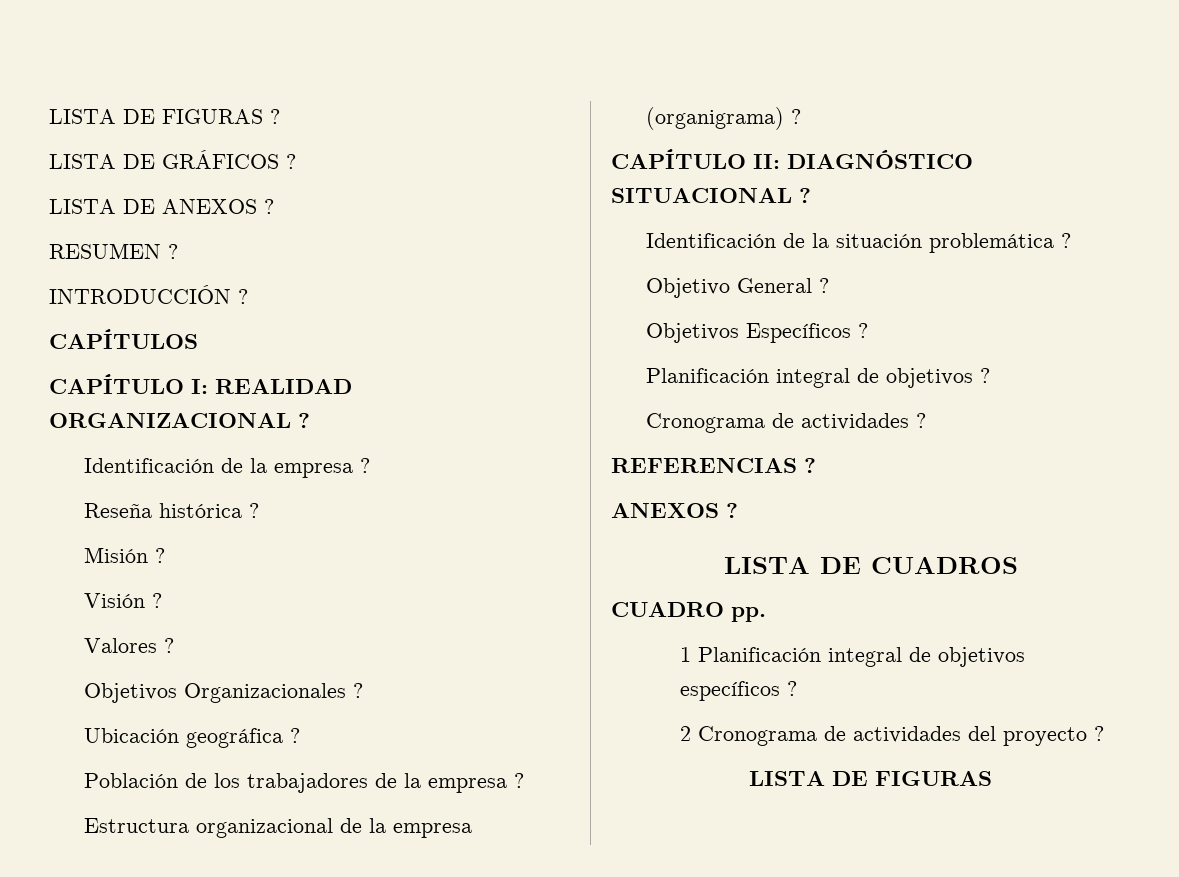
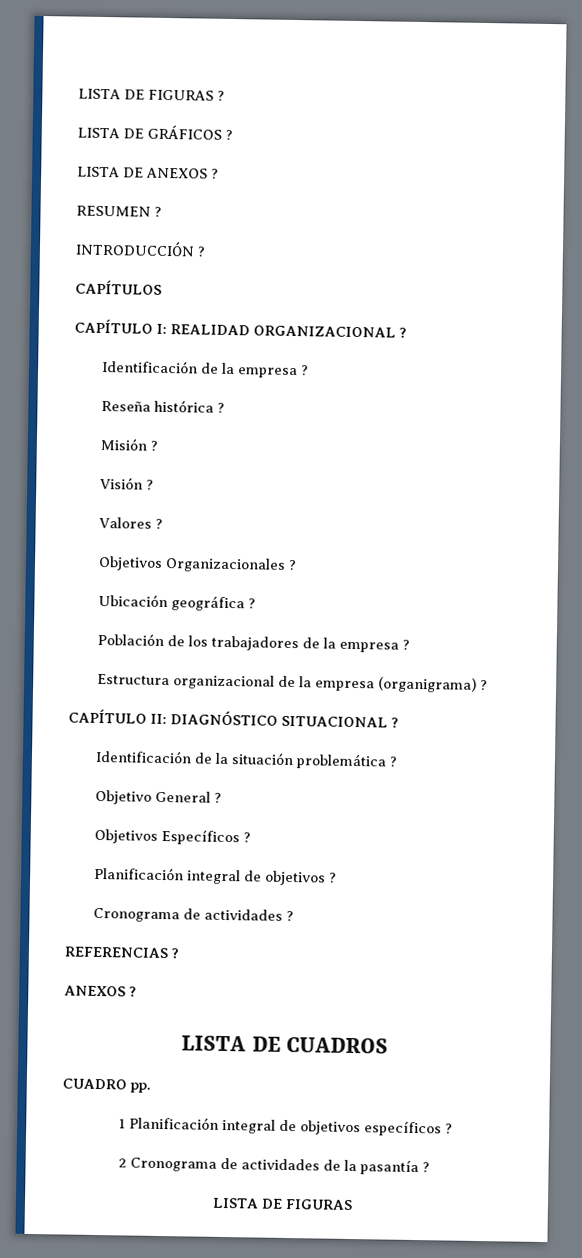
- 2 Cronograma de actividades del proyecto ?
+ 2 Cronograma de actividades de la pasantía ?

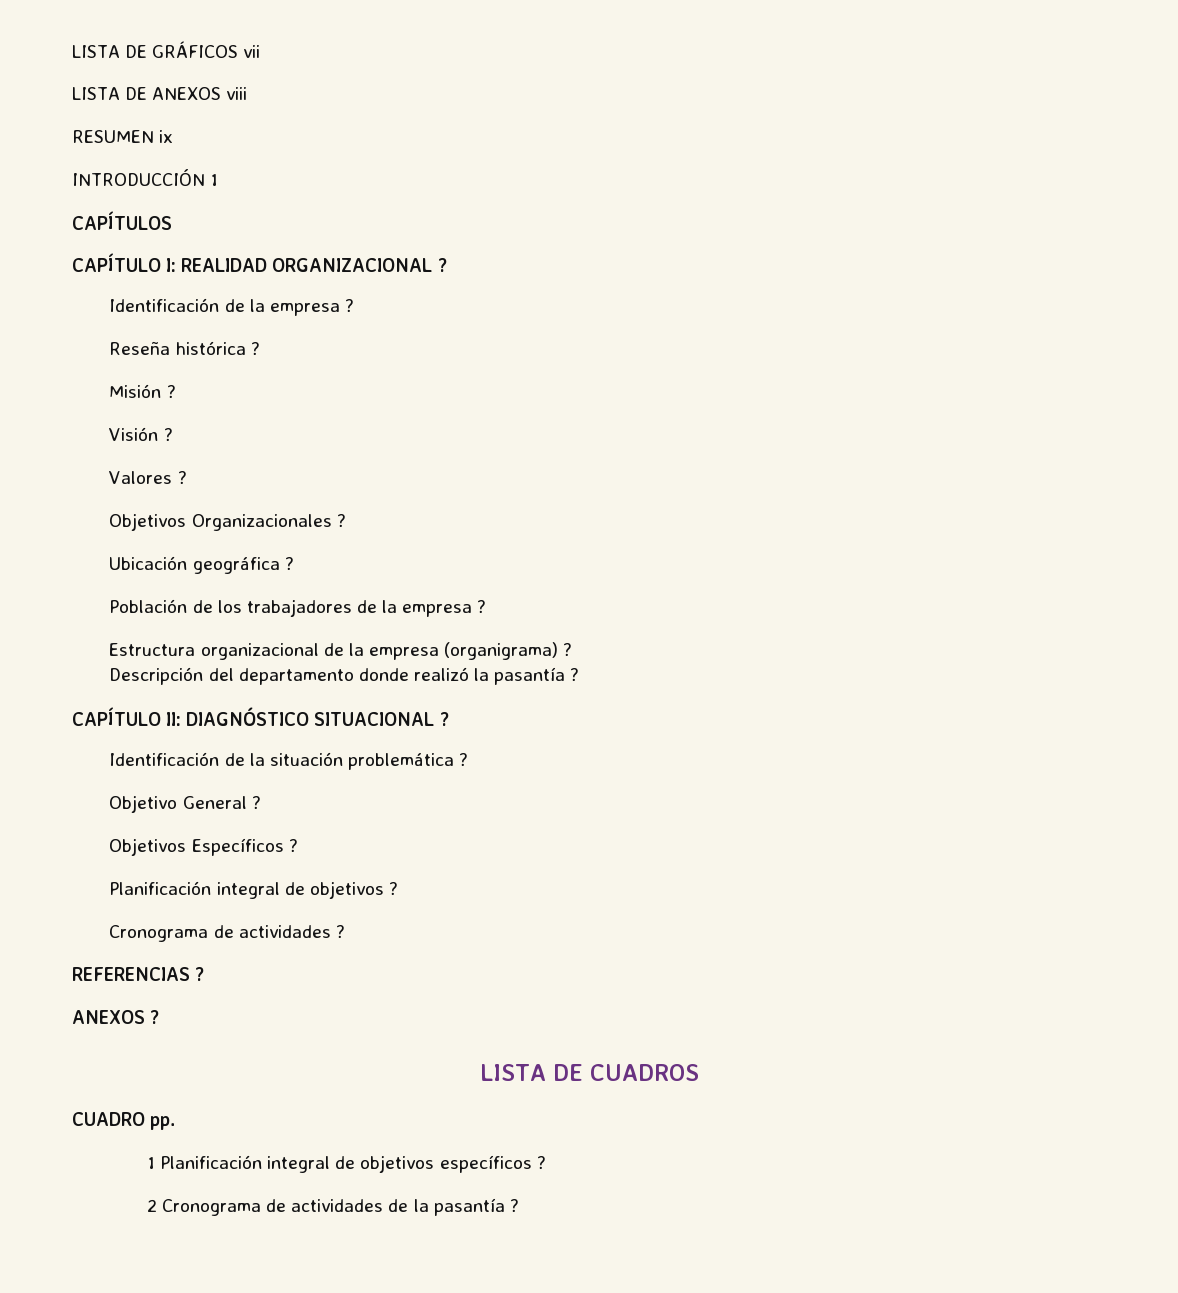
- LISTA DE FIGURAS ?
- LISTA DE GRÁFICOS ?
+ LISTA DE GRÁFICOS vii
- LISTA DE ANEXOS ?
+ LISTA DE ANEXOS viii
- RESUMEN ?
+ RESUMEN ix
- INTRODUCCIÓN ?
+ INTRODUCCIÓN 1
+ Descripción del departamento donde realizó la pasantía ?
  2 Cronograma de actividades de la pasantía ?
- LISTA DE FIGURAS

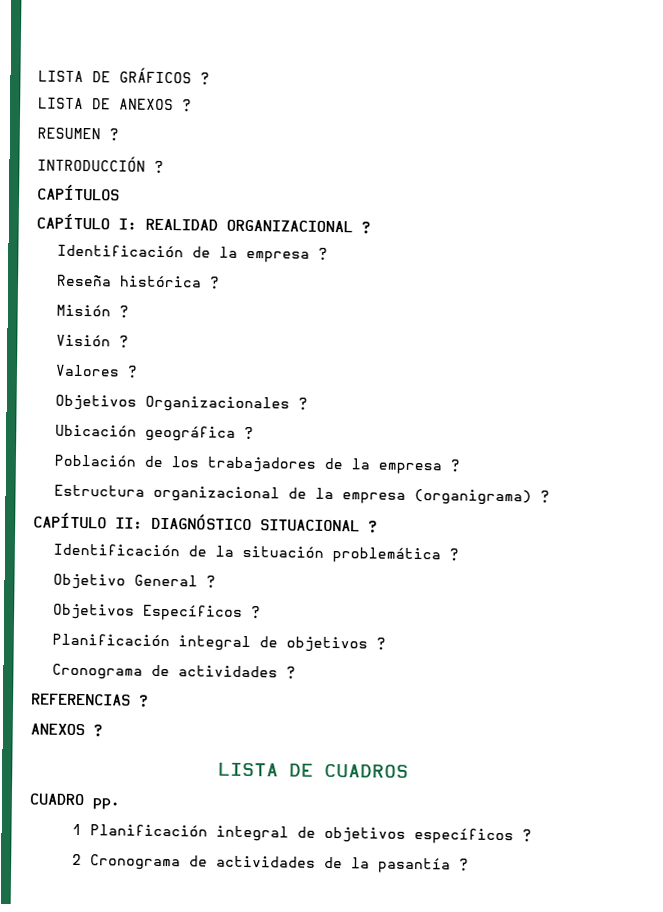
- LISTA DE GRÁFICOS vii
+ LISTA DE GRÁFICOS ?
- LISTA DE ANEXOS viii
+ LISTA DE ANEXOS ?
- RESUMEN ix
+ RESUMEN ?
- INTRODUCCIÓN 1
+ INTRODUCCIÓN ?
- Descripción del departamento donde realizó la pasantía ?

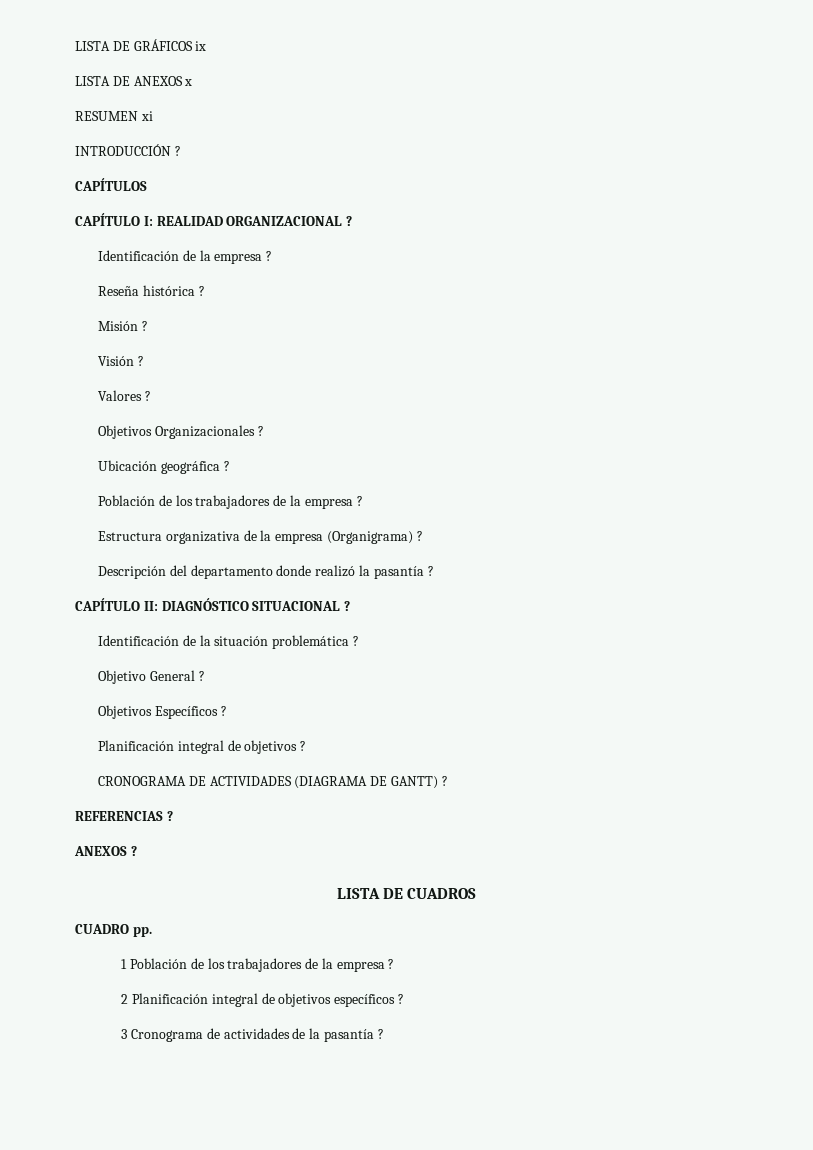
- LISTA DE GRÁFICOS ?
+ LISTA DE GRÁFICOS ix
- LISTA DE ANEXOS ?
+ LISTA DE ANEXOS x
- RESUMEN ?
+ RESUMEN xi
- Estructura organizacional de la empresa (organigrama) ?
+ Estructura organizativa de la empresa (Organigrama) ?
+ Descripción del departamento donde realizó la pasantía ?
- Cronograma de actividades ?
+ CRONOGRAMA DE ACTIVIDADES (DIAGRAMA DE GANTT) ?
- 1 Planificación integral de objetivos específicos ?
+ 1 Población de los trabajadores de la empresa ?
+ 2 Planificación integral de objetivos específicos ?
- 2 Cronograma de actividades de la pasantía ?
+ 3 Cronograma de actividades de la pasantía ?

